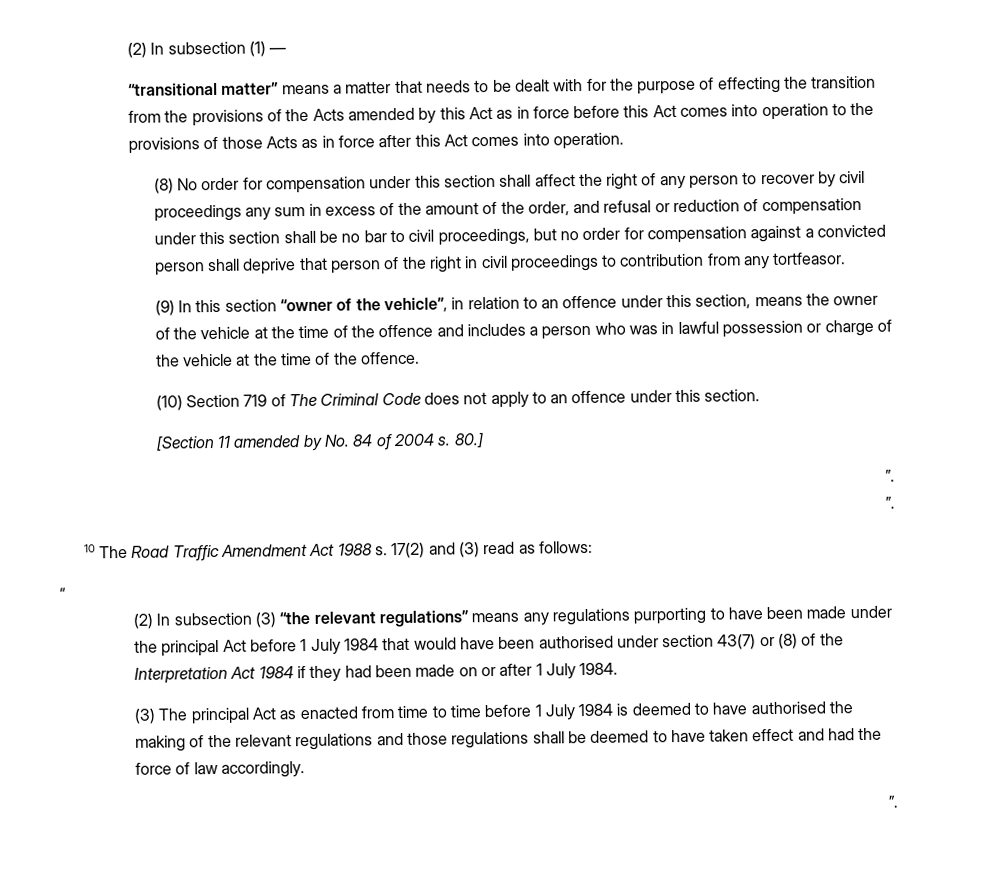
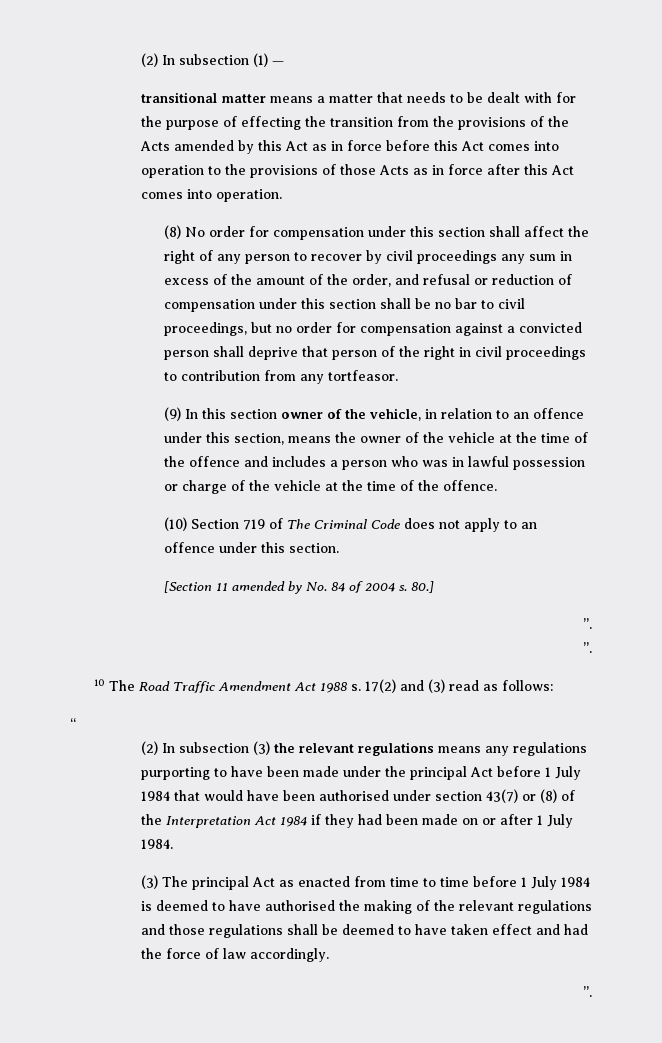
- “transitional matter” means a matter that needs to be dealt with for the purpose of effecting the transition from the provisions of the Acts amended by this Act as in force before this Act comes into operation to the provisions of those Acts as in force after this Act comes into operation.
+ transitional matter means a matter that needs to be dealt with for the purpose of effecting the transition from the provisions of the Acts amended by this Act as in force before this Act comes into operation to the provisions of those Acts as in force after this Act comes into operation.
- (9) In this section “owner of the vehicle”, in relation to an offence under this section, means the owner of the vehicle at the time of the offence and includes a person who was in lawful possession or charge of the vehicle at the time of the offence.
+ (9) In this section owner of the vehicle, in relation to an offence under this section, means the owner of the vehicle at the time of the offence and includes a person who was in lawful possession or charge of the vehicle at the time of the offence.
- (2) In subsection (3) “the relevant regulations” means any regulations purporting to have been made under the principal Act before 1 July 1984 that would have been authorised under section 43(7) or (8) of the Interpretation Act 1984 if they had been made on or after 1 July 1984.
+ (2) In subsection (3) the relevant regulations means any regulations purporting to have been made under the principal Act before 1 July 1984 that would have been authorised under section 43(7) or (8) of the Interpretation Act 1984 if they had been made on or after 1 July 1984.

